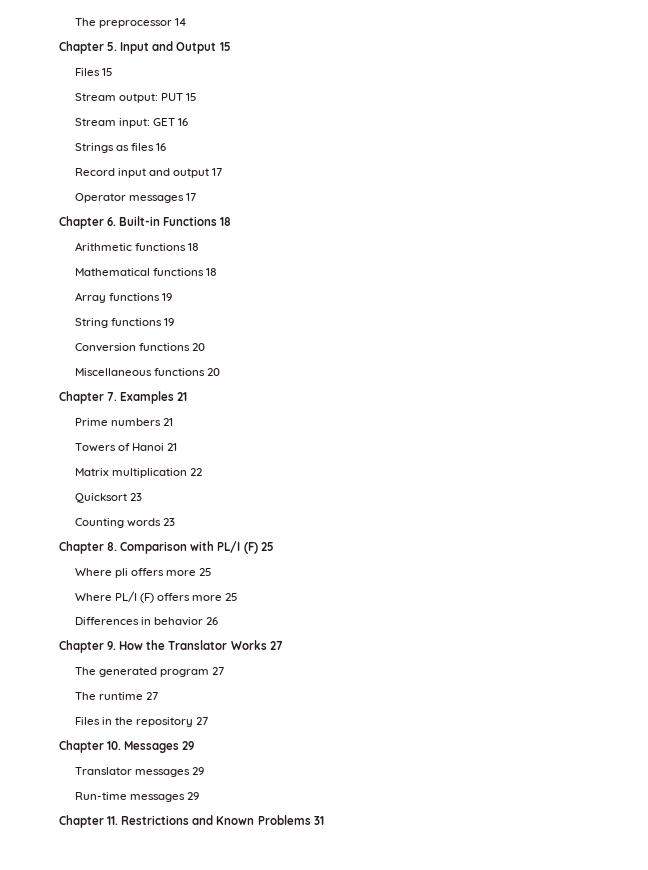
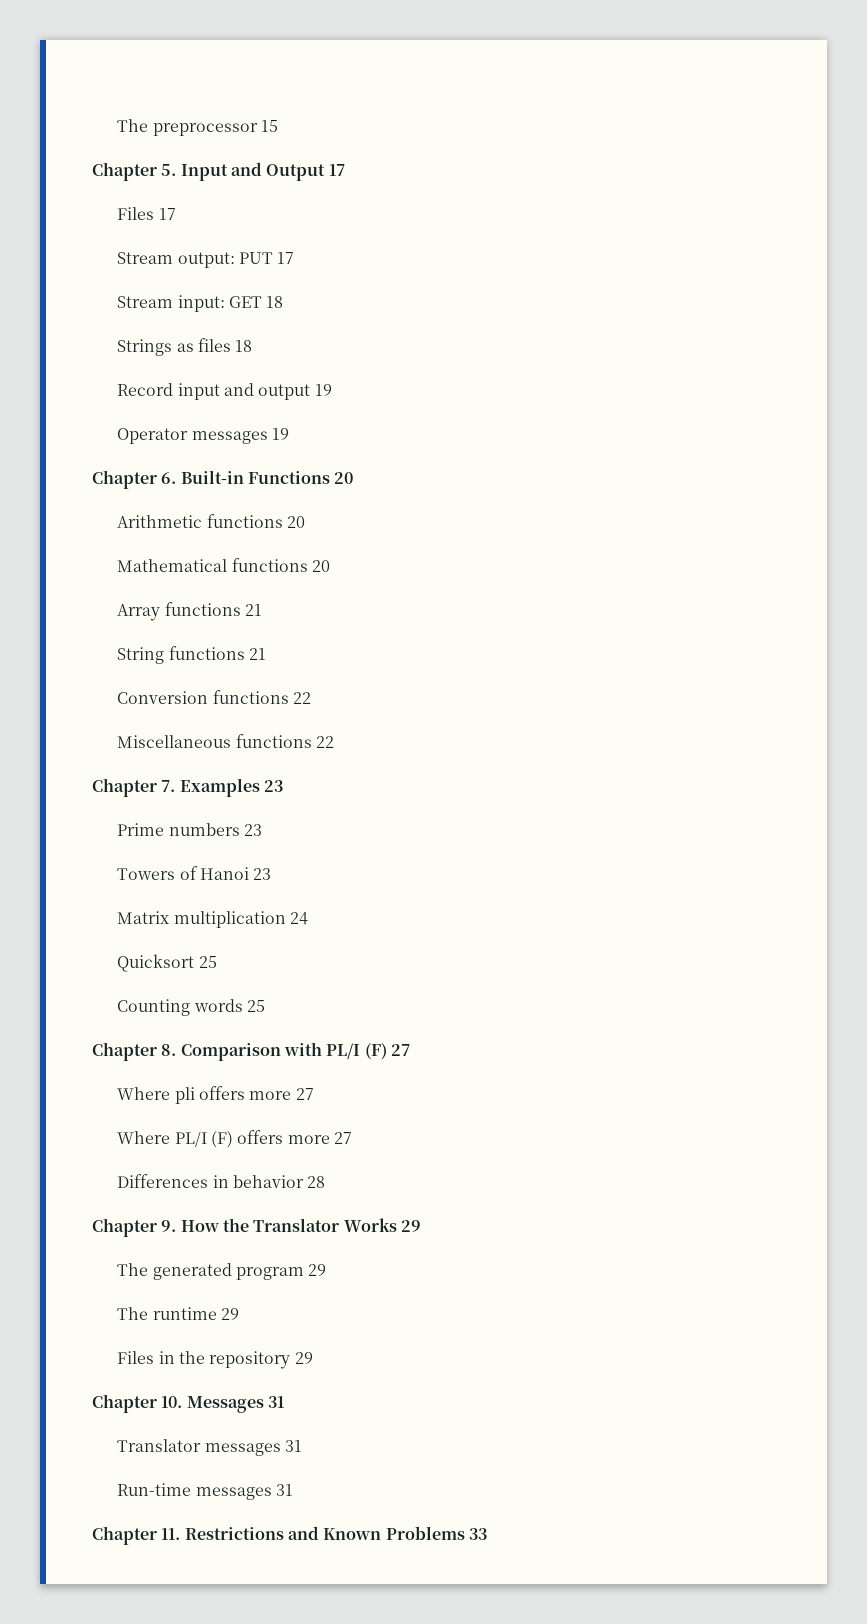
- The preprocessor 14
+ The preprocessor 15
- Chapter 5. Input and Output 15
- Files 15
+ Chapter 5. Input and Output 17
+ Files 17
- Stream output: PUT 15
+ Stream output: PUT 17
- Stream input: GET 16
+ Stream input: GET 18
- Strings as files 16
+ Strings as files 18
- Record input and output 17
+ Record input and output 19
- Operator messages 17
+ Operator messages 19
- Chapter 6. Built-in Functions 18
+ Chapter 6. Built-in Functions 20
- Arithmetic functions 18
+ Arithmetic functions 20
- Mathematical functions 18
+ Mathematical functions 20
- Array functions 19
+ Array functions 21
- String functions 19
+ String functions 21
- Conversion functions 20
+ Conversion functions 22
- Miscellaneous functions 20
+ Miscellaneous functions 22
- Chapter 7. Examples 21
+ Chapter 7. Examples 23
- Prime numbers 21
+ Prime numbers 23
- Towers of Hanoi 21
+ Towers of Hanoi 23
- Matrix multiplication 22
+ Matrix multiplication 24
- Quicksort 23
+ Quicksort 25
- Counting words 23
+ Counting words 25
- Chapter 8. Comparison with PL/I (F) 25
+ Chapter 8. Comparison with PL/I (F) 27
- Where pli offers more 25
+ Where pli offers more 27
- Where PL/I (F) offers more 25
+ Where PL/I (F) offers more 27
- Differences in behavior 26
+ Differences in behavior 28
- Chapter 9. How the Translator Works 27
+ Chapter 9. How the Translator Works 29
- The generated program 27
+ The generated program 29
- The runtime 27
+ The runtime 29
- Files in the repository 27
+ Files in the repository 29
- Chapter 10. Messages 29
+ Chapter 10. Messages 31
- Translator messages 29
+ Translator messages 31
- Run-time messages 29
+ Run-time messages 31
- Chapter 11. Restrictions and Known Problems 31
+ Chapter 11. Restrictions and Known Problems 33

